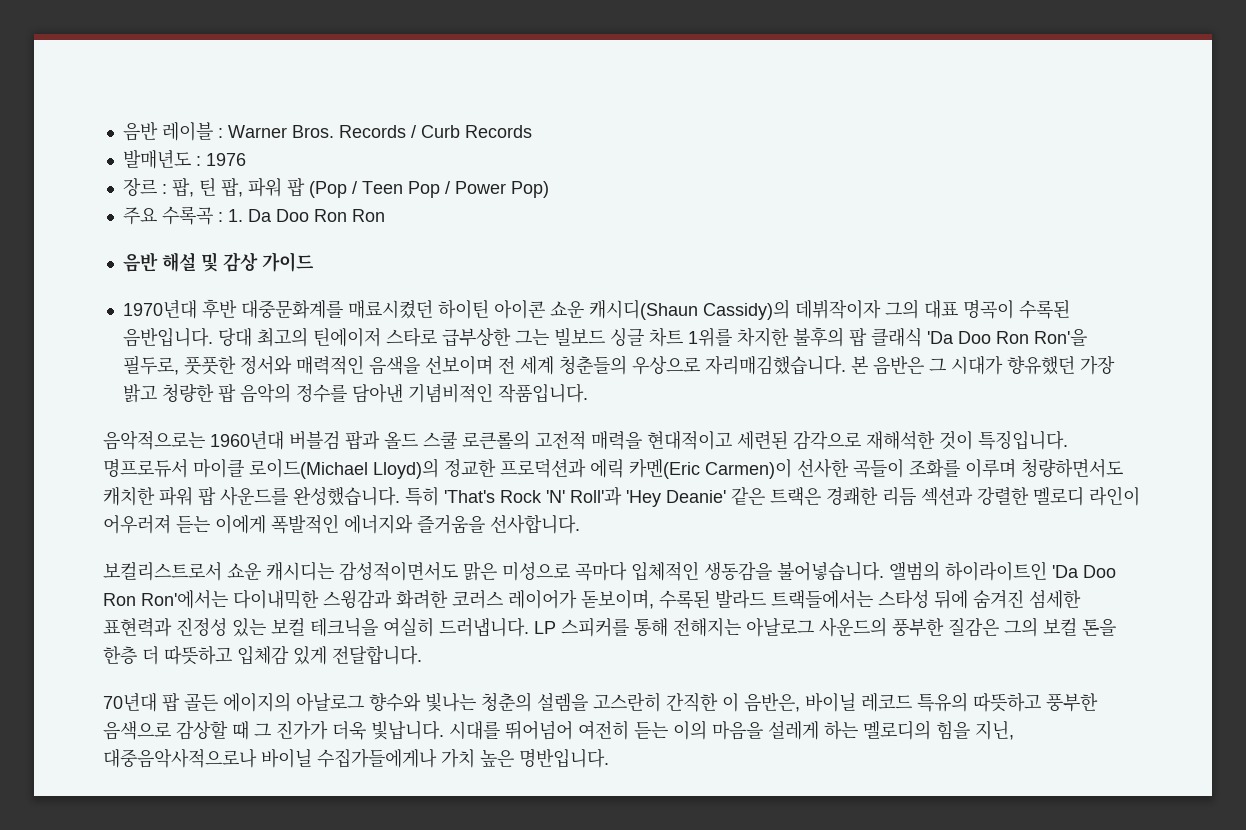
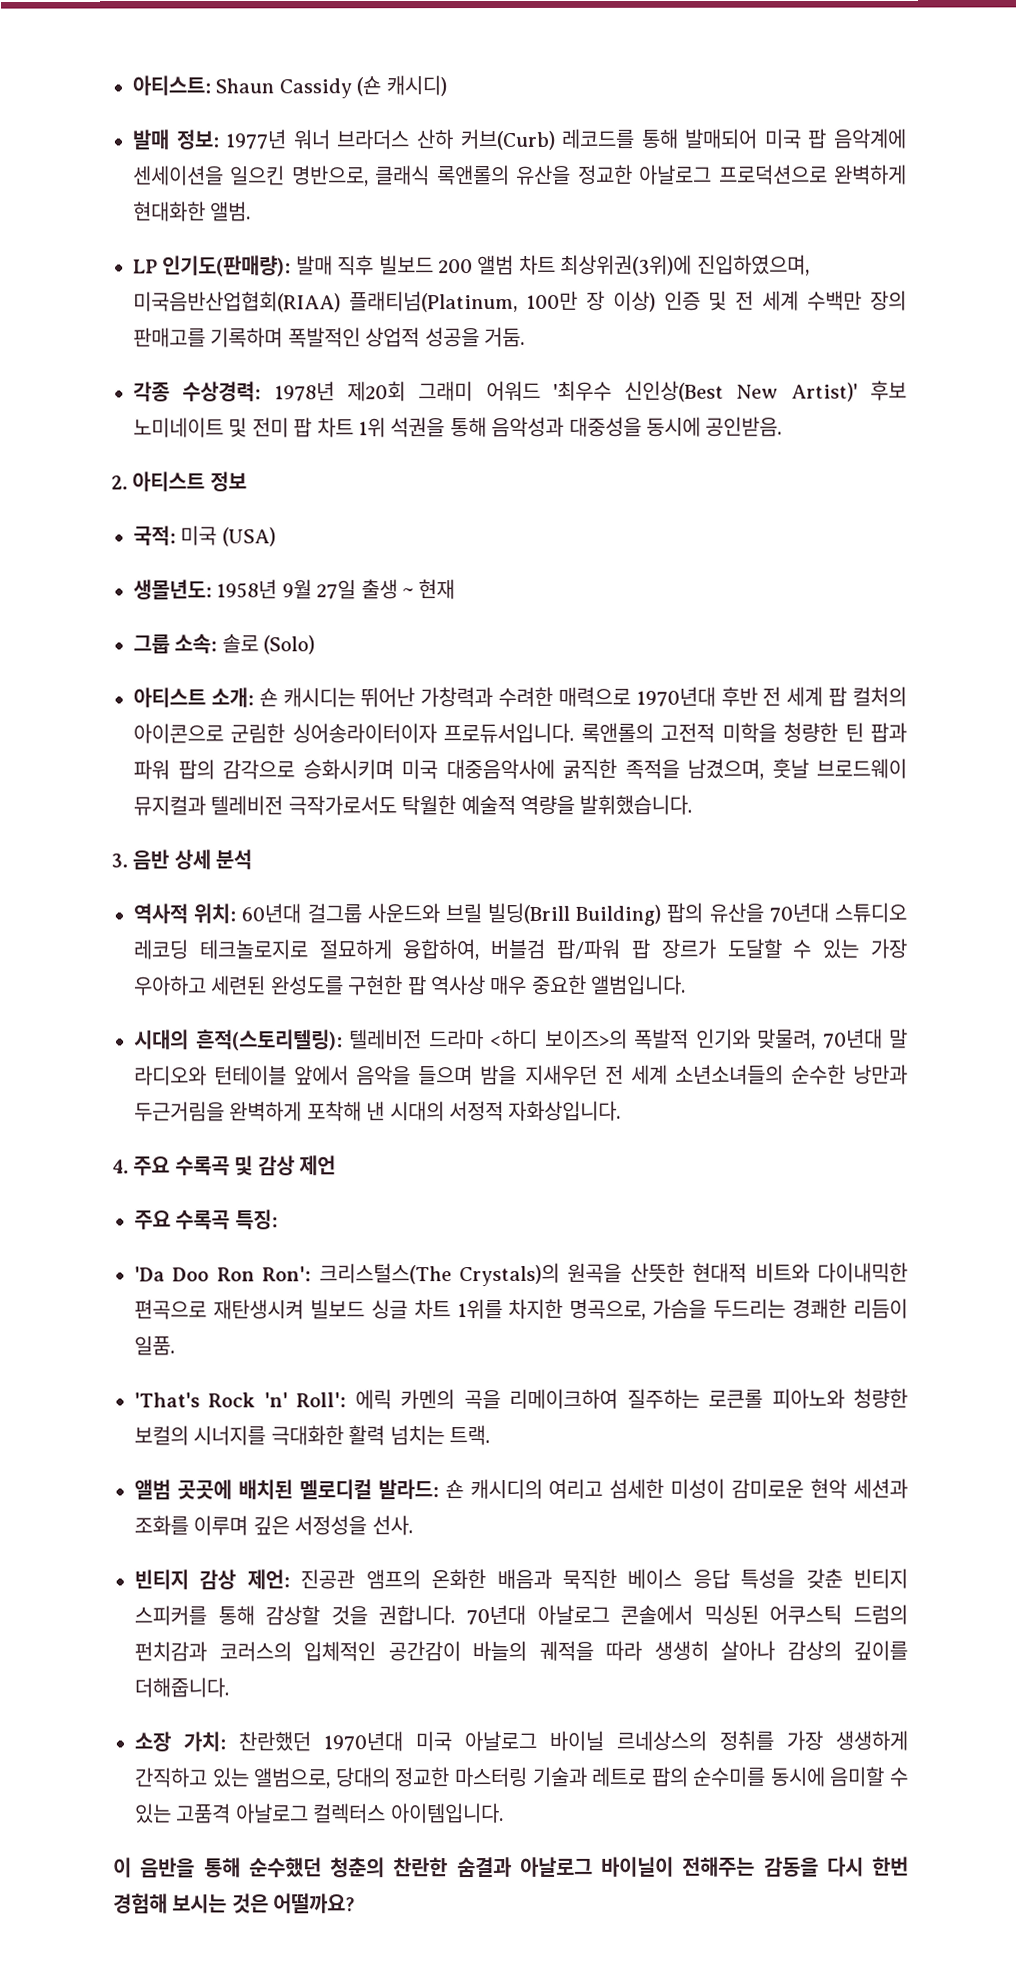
- 음반 레이블 : Warner Bros. Records / Curb Records
- 발매년도 : 1976
- 장르 : 팝, 틴 팝, 파워 팝 (Pop / Teen Pop / Power Pop)
- 주요 수록곡 : 1. Da Doo Ron Ron
- 음반 해설 및 감상 가이드
- 1970년대 후반 대중문화계를 매료시켰던 하이틴 아이콘 쇼운 캐시디(Shaun Cassidy)의 데뷔작이자 그의 대표 명곡이 수록된 음반입니다. 당대 최고의 틴에이저 스타로 급부상한 그는 빌보드 싱글 차트 1위를 차지한 불후의 팝 클래식 'Da Doo Ron Ron'을 필두로, 풋풋한 정서와 매력적인 음색을 선보이며 전 세계 청춘들의 우상으로 자리매김했습니다. 본 음반은 그 시대가 향유했던 가장 밝고 청량한 팝 음악의 정수를 담아낸 기념비적인 작품입니다.
- 음악적으로는 1960년대 버블검 팝과 올드 스쿨 로큰롤의 고전적 매력을 현대적이고 세련된 감각으로 재해석한 것이 특징입니다. 명프로듀서 마이클 로이드(Michael Lloyd)의 정교한 프로덕션과 에릭 카멘(Eric Carmen)이 선사한 곡들이 조화를 이루며 청량하면서도 캐치한 파워 팝 사운드를 완성했습니다. 특히 'That's Rock 'N' Roll'과 'Hey Deanie' 같은 트랙은 경쾌한 리듬 섹션과 강렬한 멜로디 라인이 어우러져 듣는 이에게 폭발적인 에너지와 즐거움을 선사합니다.
- 보컬리스트로서 쇼운 캐시디는 감성적이면서도 맑은 미성으로 곡마다 입체적인 생동감을 불어넣습니다. 앨범의 하이라이트인 'Da Doo Ron Ron'에서는 다이내믹한 스윙감과 화려한 코러스 레이어가 돋보이며, 수록된 발라드 트랙들에서는 스타성 뒤에 숨겨진 섬세한 표현력과 진정성 있는 보컬 테크닉을 여실히 드러냅니다. LP 스피커를 통해 전해지는 아날로그 사운드의 풍부한 질감은 그의 보컬 톤을 한층 더 따뜻하고 입체감 있게 전달합니다.
- 70년대 팝 골든 에이지의 아날로그 향수와 빛나는 청춘의 설렘을 고스란히 간직한 이 음반은, 바이닐 레코드 특유의 따뜻하고 풍부한 음색으로 감상할 때 그 진가가 더욱 빛납니다. 시대를 뛰어넘어 여전히 듣는 이의 마음을 설레게 하는 멜로디의 힘을 지닌, 대중음악사적으로나 바이닐 수집가들에게나 가치 높은 명반입니다.
+ 아티스트: Shaun Cassidy (숀 캐시디)
+ 발매 정보: 1977년 워너 브라더스 산하 커브(Curb) 레코드를 통해 발매되어 미국 팝 음악계에 센세이션을 일으킨 명반으로, 클래식 록앤롤의 유산을 정교한 아날로그 프로덕션으로 완벽하게 현대화한 앨범.
+ LP 인기도(판매량): 발매 직후 빌보드 200 앨범 차트 최상위권(3위)에 진입하였으며, 미국음반산업협회(RIAA) 플래티넘(Platinum, 100만 장 이상) 인증 및 전 세계 수백만 장의 판매고를 기록하며 폭발적인 상업적 성공을 거둠.
+ 각종 수상경력: 1978년 제20회 그래미 어워드 '최우수 신인상(Best New Artist)' 후보 노미네이트 및 전미 팝 차트 1위 석권을 통해 음악성과 대중성을 동시에 공인받음.
+ 2. 아티스트 정보
+ 국적: 미국 (USA)
+ 생몰년도: 1958년 9월 27일 출생 ~ 현재
+ 그룹 소속: 솔로 (Solo)
+ 아티스트 소개: 숀 캐시디는 뛰어난 가창력과 수려한 매력으로 1970년대 후반 전 세계 팝 컬처의 아이콘으로 군림한 싱어송라이터이자 프로듀서입니다. 록앤롤의 고전적 미학을 청량한 틴 팝과 파워 팝의 감각으로 승화시키며 미국 대중음악사에 굵직한 족적을 남겼으며, 훗날 브로드웨이 뮤지컬과 텔레비전 극작가로서도 탁월한 예술적 역량을 발휘했습니다.
+ 3. 음반 상세 분석
+ 역사적 위치: 60년대 걸그룹 사운드와 브릴 빌딩(Brill Building) 팝의 유산을 70년대 스튜디오 레코딩 테크놀로지로 절묘하게 융합하여, 버블검 팝/파워 팝 장르가 도달할 수 있는 가장 우아하고 세련된 완성도를 구현한 팝 역사상 매우 중요한 앨범입니다.
+ 시대의 흔적(스토리텔링): 텔레비전 드라마 <하디 보이즈>의 폭발적 인기와 맞물려, 70년대 말 라디오와 턴테이블 앞에서 음악을 들으며 밤을 지새우던 전 세계 소년소녀들의 순수한 낭만과 두근거림을 완벽하게 포착해 낸 시대의 서정적 자화상입니다.
+ 4. 주요 수록곡 및 감상 제언
+ 주요 수록곡 특징:
+ 'Da Doo Ron Ron': 크리스털스(The Crystals)의 원곡을 산뜻한 현대적 비트와 다이내믹한 편곡으로 재탄생시켜 빌보드 싱글 차트 1위를 차지한 명곡으로, 가슴을 두드리는 경쾌한 리듬이 일품.
+ 'That's Rock 'n' Roll': 에릭 카멘의 곡을 리메이크하여 질주하는 로큰롤 피아노와 청량한 보컬의 시너지를 극대화한 활력 넘치는 트랙.
+ 앨범 곳곳에 배치된 멜로디컬 발라드: 숀 캐시디의 여리고 섬세한 미성이 감미로운 현악 세션과 조화를 이루며 깊은 서정성을 선사.
+ 빈티지 감상 제언: 진공관 앰프의 온화한 배음과 묵직한 베이스 응답 특성을 갖춘 빈티지 스피커를 통해 감상할 것을 권합니다. 70년대 아날로그 콘솔에서 믹싱된 어쿠스틱 드럼의 펀치감과 코러스의 입체적인 공간감이 바늘의 궤적을 따라 생생히 살아나 감상의 깊이를 더해줍니다.
+ 소장 가치: 찬란했던 1970년대 미국 아날로그 바이닐 르네상스의 정취를 가장 생생하게 간직하고 있는 앨범으로, 당대의 정교한 마스터링 기술과 레트로 팝의 순수미를 동시에 음미할 수 있는 고품격 아날로그 컬렉터스 아이템입니다.
+ 이 음반을 통해 순수했던 청춘의 찬란한 숨결과 아날로그 바이닐이 전해주는 감동을 다시 한번 경험해 보시는 것은 어떨까요?

